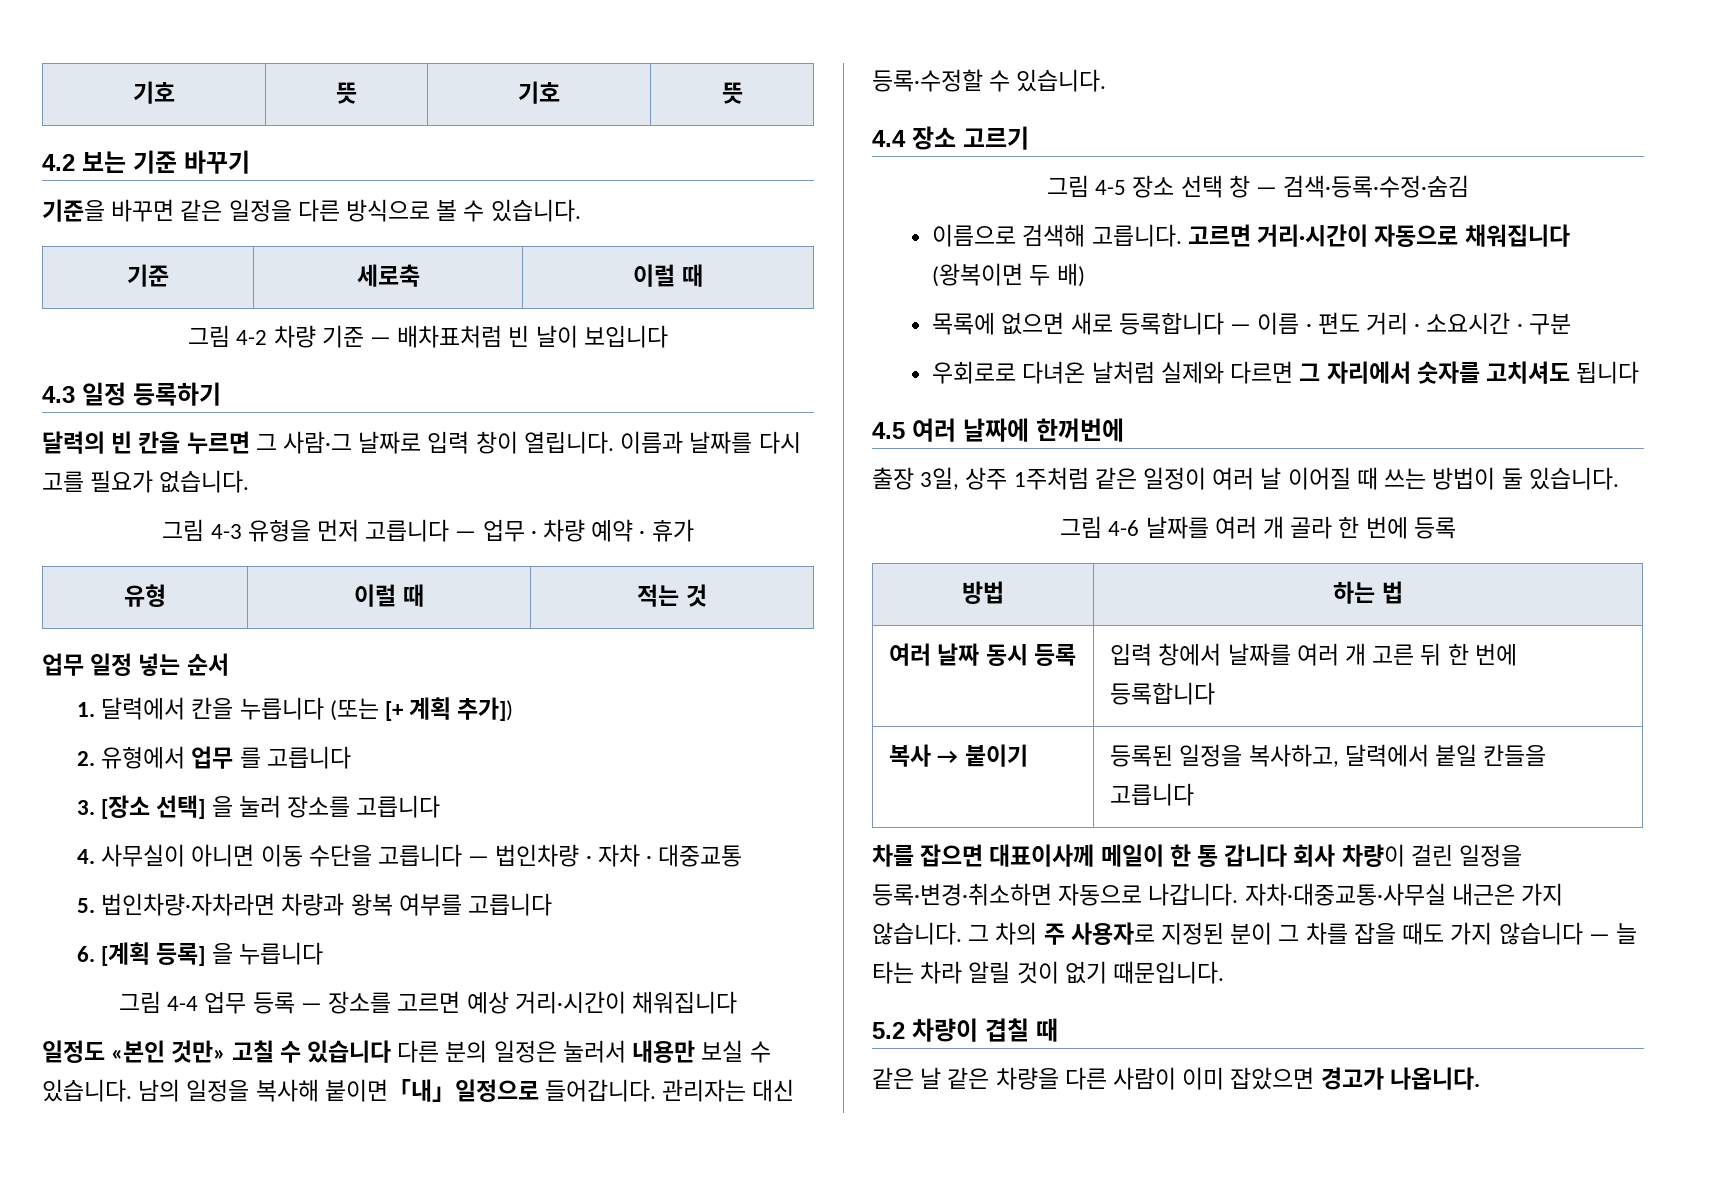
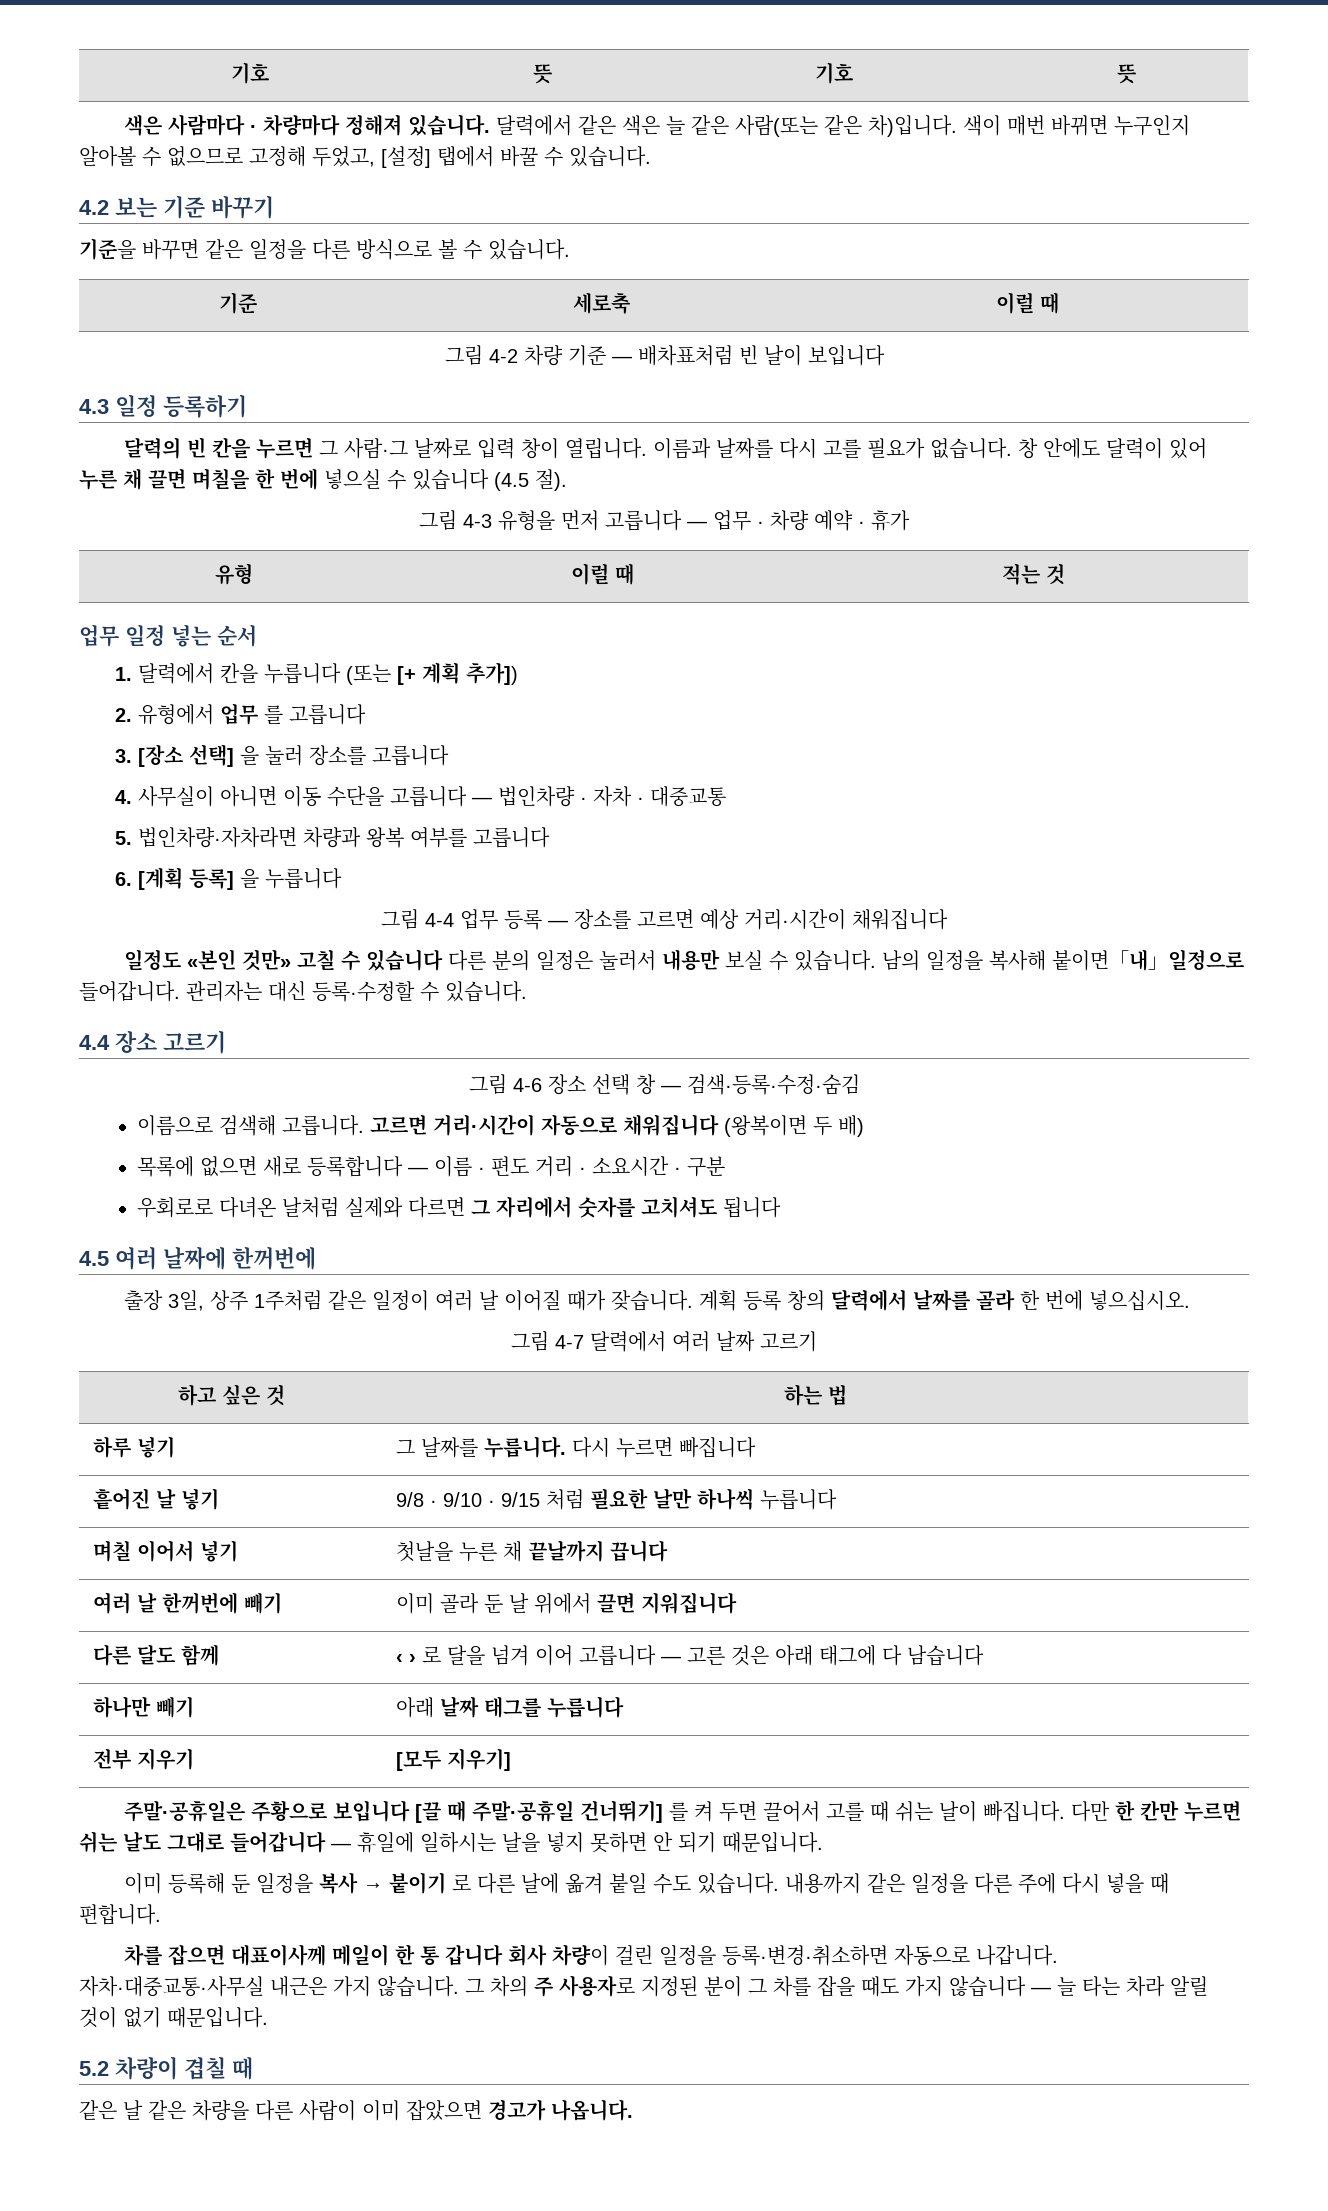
+ 색은 사람마다 · 차량마다 정해져 있습니다. 달력에서 같은 색은 늘 같은 사람(또는 같은 차)입니다. 색이 매번 바뀌면 누구인지 알아볼 수 없으므로 고정해 두었고, [설정] 탭에서 바꿀 수 있습니다.
+ 창 안에도 달력이 있어 누른 채 끌면 며칠을 한 번에 넣으실 수 있습니다 (4.5 절).
- 그림 4-5 장소 선택 창 — 검색·등록·수정·숨김
+ 그림 4-6 장소 선택 창 — 검색·등록·수정·숨김
- 출장 3일, 상주 1주처럼 같은 일정이 여러 날 이어질 때 쓰는 방법이 둘 있습니다.
- 그림 4-6 날짜를 여러 개 골라 한 번에 등록
- 방법 | 하는 법
- 여러 날짜 동시 등록 | 입력 창에서 날짜를 여러 개 고른 뒤 한 번에 등록합니다
- 복사 → 붙이기 | 등록된 일정을 복사하고, 달력에서 붙일 칸들을 고릅니다
+ 출장 3일, 상주 1주처럼 같은 일정이 여러 날 이어질 때가 잦습니다. 계획 등록 창의 달력에서 날짜를 골라 한 번에 넣으십시오.
+ 그림 4-7 달력에서 여러 날짜 고르기
+ 하고 싶은 것 | 하는 법
+ 하루 넣기 | 그 날짜를 누릅니다. 다시 누르면 빠집니다
+ 흩어진 날 넣기 | 9/8 · 9/10 · 9/15 처럼 필요한 날만 하나씩 누릅니다
+ 며칠 이어서 넣기 | 첫날을 누른 채 끝날까지 끕니다
+ 여러 날 한꺼번에 빼기 | 이미 골라 둔 날 위에서 끌면 지워집니다
+ 다른 달도 함께 | ‹ › 로 달을 넘겨 이어 고릅니다 — 고른 것은 아래 태그에 다 남습니다
+ 하나만 빼기 | 아래 날짜 태그를 누릅니다
+ 전부 지우기 | [모두 지우기]
+ 주말·공휴일은 주황으로 보입니다 [끌 때 주말·공휴일 건너뛰기] 를 켜 두면 끌어서 고를 때 쉬는 날이 빠집니다. 다만 한 칸만 누르면 쉬는 날도 그대로 들어갑니다 — 휴일에 일하시는 날을 넣지 못하면 안 되기 때문입니다.
+ 이미 등록해 둔 일정을 복사 → 붙이기 로 다른 날에 옮겨 붙일 수도 있습니다. 내용까지 같은 일정을 다른 주에 다시 넣을 때 편합니다.

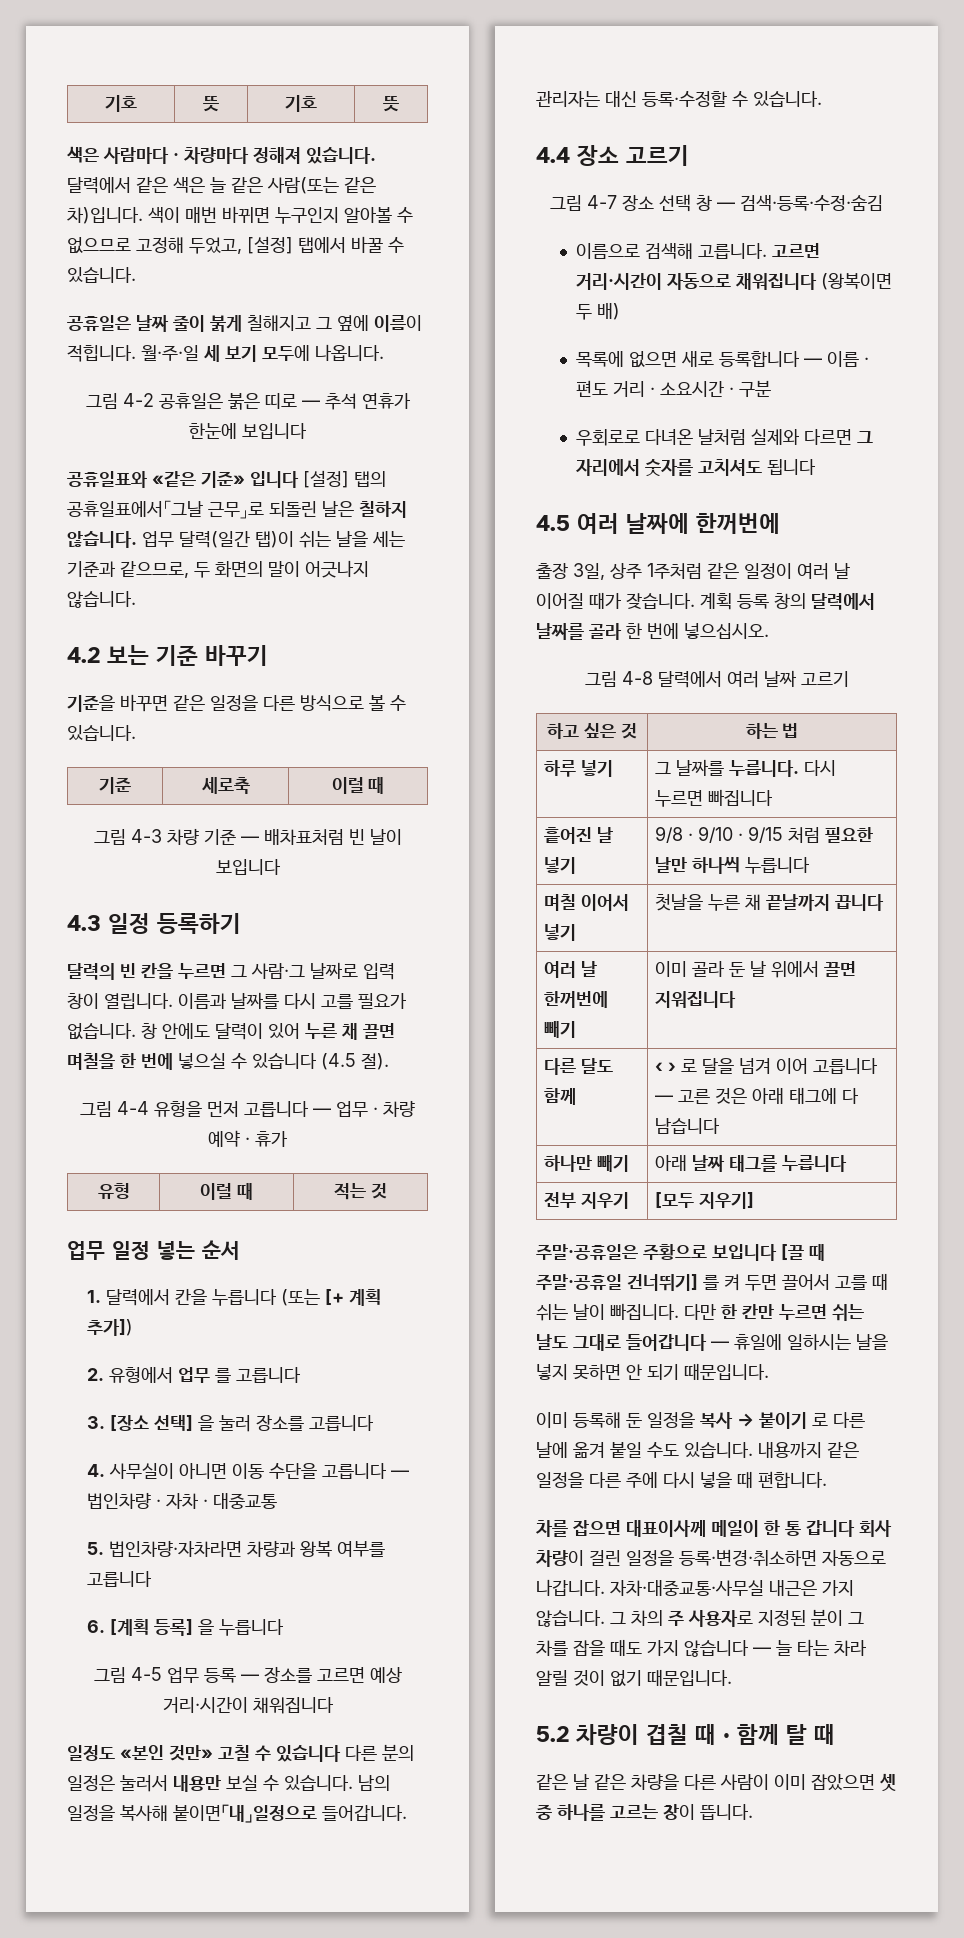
+ 공휴일은 날짜 줄이 붉게 칠해지고 그 옆에 이름이 적힙니다. 월·주·일 세 보기 모두에 나옵니다.
+ 그림 4-2 공휴일은 붉은 띠로 — 추석 연휴가 한눈에 보입니다
+ 공휴일표와 «같은 기준» 입니다 [설정] 탭의 공휴일표에서「그날 근무」로 되돌린 날은 칠하지 않습니다. 업무 달력(일간 탭)이 쉬는 날을 세는 기준과 같으므로, 두 화면의 말이 어긋나지 않습니다.
- 그림 4-2 차량 기준 — 배차표처럼 빈 날이 보입니다
+ 그림 4-3 차량 기준 — 배차표처럼 빈 날이 보입니다
- 그림 4-3 유형을 먼저 고릅니다 — 업무 · 차량 예약 · 휴가
+ 그림 4-4 유형을 먼저 고릅니다 — 업무 · 차량 예약 · 휴가
- 그림 4-4 업무 등록 — 장소를 고르면 예상 거리·시간이 채워집니다
+ 그림 4-5 업무 등록 — 장소를 고르면 예상 거리·시간이 채워집니다
- 그림 4-6 장소 선택 창 — 검색·등록·수정·숨김
+ 그림 4-7 장소 선택 창 — 검색·등록·수정·숨김
- 그림 4-7 달력에서 여러 날짜 고르기
+ 그림 4-8 달력에서 여러 날짜 고르기
- 5.2 차량이 겹칠 때
+ 5.2 차량이 겹칠 때 · 함께 탈 때
- 같은 날 같은 차량을 다른 사람이 이미 잡았으면 경고가 나옵니다.
+ 같은 날 같은 차량을 다른 사람이 이미 잡았으면 셋 중 하나를 고르는 창이 뜹니다.

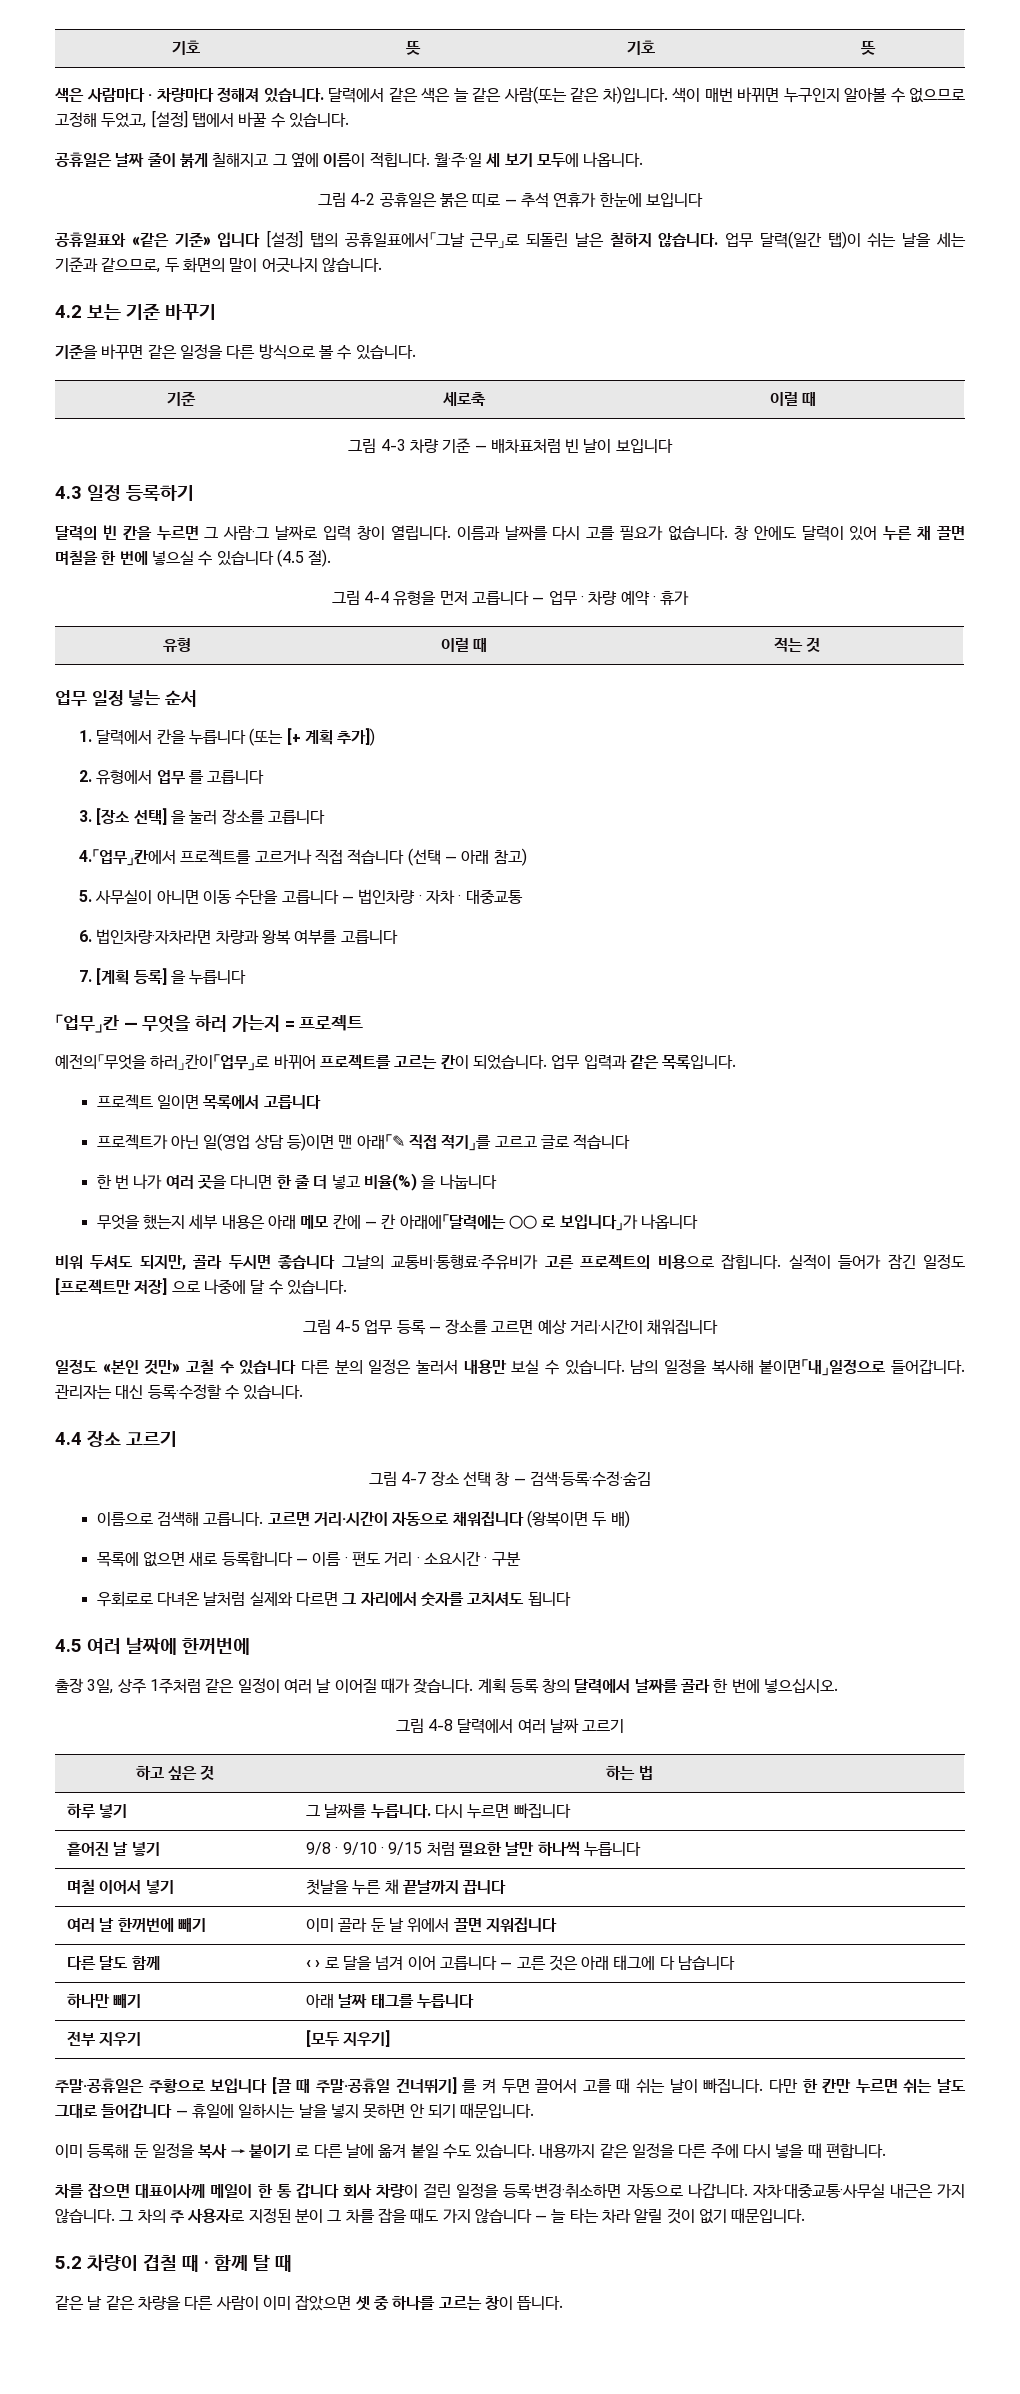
- 4. 사무실이 아니면 이동 수단을 고릅니다 — 법인차량 · 자차 · 대중교통
+ 4.「업무」칸에서 프로젝트를 고르거나 직접 적습니다 (선택 — 아래 참고)
+ 5. 사무실이 아니면 이동 수단을 고릅니다 — 법인차량 · 자차 · 대중교통
- 5. 법인차량·자차라면 차량과 왕복 여부를 고릅니다
+ 6. 법인차량·자차라면 차량과 왕복 여부를 고릅니다
- 6. [계획 등록] 을 누릅니다
+ 7. [계획 등록] 을 누릅니다
+ 「업무」칸 — 무엇을 하러 가는지 = 프로젝트
+ 예전의「무엇을 하러」칸이「업무」로 바뀌어 프로젝트를 고르는 칸이 되었습니다. 업무 입력과 같은 목록입니다.
+ 프로젝트 일이면 목록에서 고릅니다
+ 프로젝트가 아닌 일(영업 상담 등)이면 맨 아래「✎ 직접 적기」를 고르고 글로 적습니다
+ 한 번 나가 여러 곳을 다니면 한 줄 더 넣고 비율(%) 을 나눕니다
+ 무엇을 했는지 세부 내용은 아래 메모 칸에 — 칸 아래에「달력에는 ○○ 로 보입니다」가 나옵니다
+ 비워 두셔도 되지만, 골라 두시면 좋습니다 그날의 교통비·통행료·주유비가 고른 프로젝트의 비용으로 잡힙니다. 실적이 들어가 잠긴 일정도 [프로젝트만 저장] 으로 나중에 달 수 있습니다.

